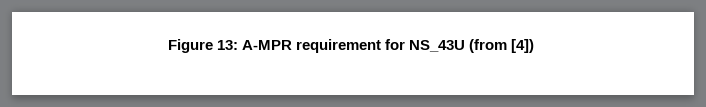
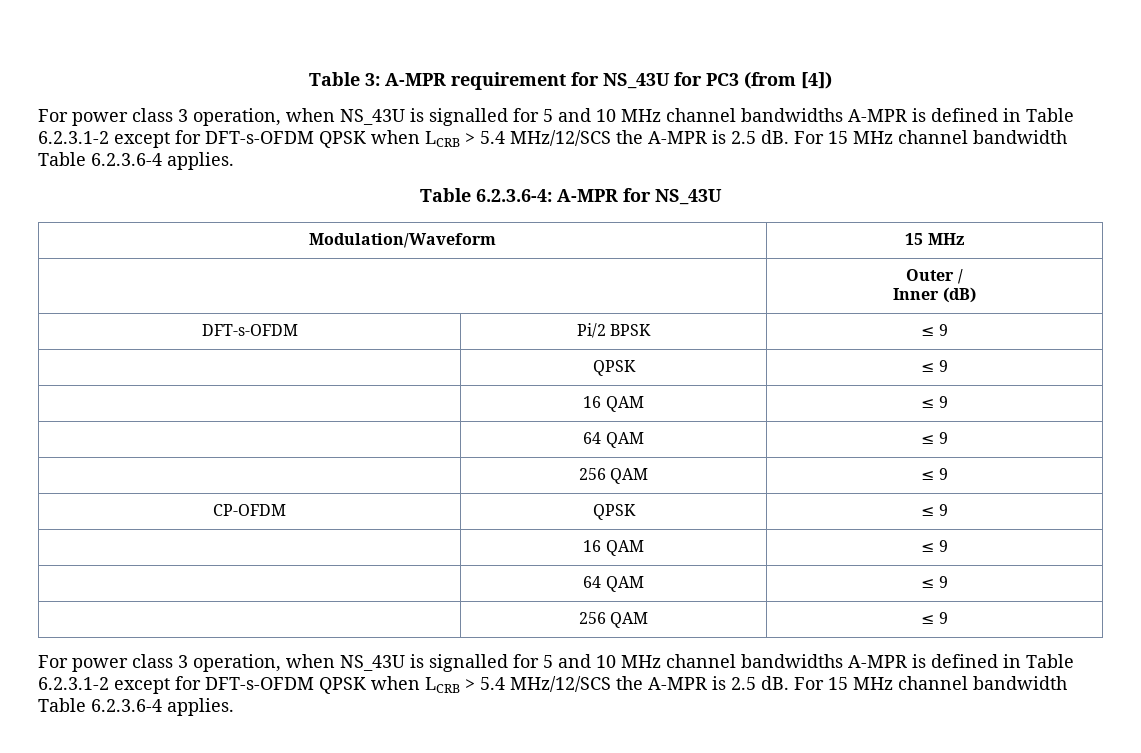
- Figure 13: A-MPR requirement for NS_43U (from [4])
+ Table 3: A-MPR requirement for NS_43U for PC3 (from [4])
+ For power class 3 operation, when NS_43U is signalled for 5 and 10 MHz channel bandwidths A-MPR is defined in Table 6.2.3.1-2 except for DFT-s-OFDM QPSK when LCRB > 5.4 MHz/12/SCS the A-MPR is 2.5 dB. For 15 MHz channel bandwidth Table 6.2.3.6-4 applies.
+ Table 6.2.3.6-4: A-MPR for NS_43U
+ Modulation/Waveform | 15 MHz
+ | Outer /
+ Inner (dB)
+ DFT-s-OFDM | Pi/2 BPSK | ≤ 9
+ | QPSK | ≤ 9
+ | 16 QAM | ≤ 9
+ | 64 QAM | ≤ 9
+ | 256 QAM | ≤ 9
+ CP-OFDM | QPSK | ≤ 9
+ | 16 QAM | ≤ 9
+ | 64 QAM | ≤ 9
+ | 256 QAM | ≤ 9
+ For power class 3 operation, when NS_43U is signalled for 5 and 10 MHz channel bandwidths A-MPR is defined in Table 6.2.3.1-2 except for DFT-s-OFDM QPSK when LCRB > 5.4 MHz/12/SCS the A-MPR is 2.5 dB. For 15 MHz channel bandwidth Table 6.2.3.6-4 applies.

